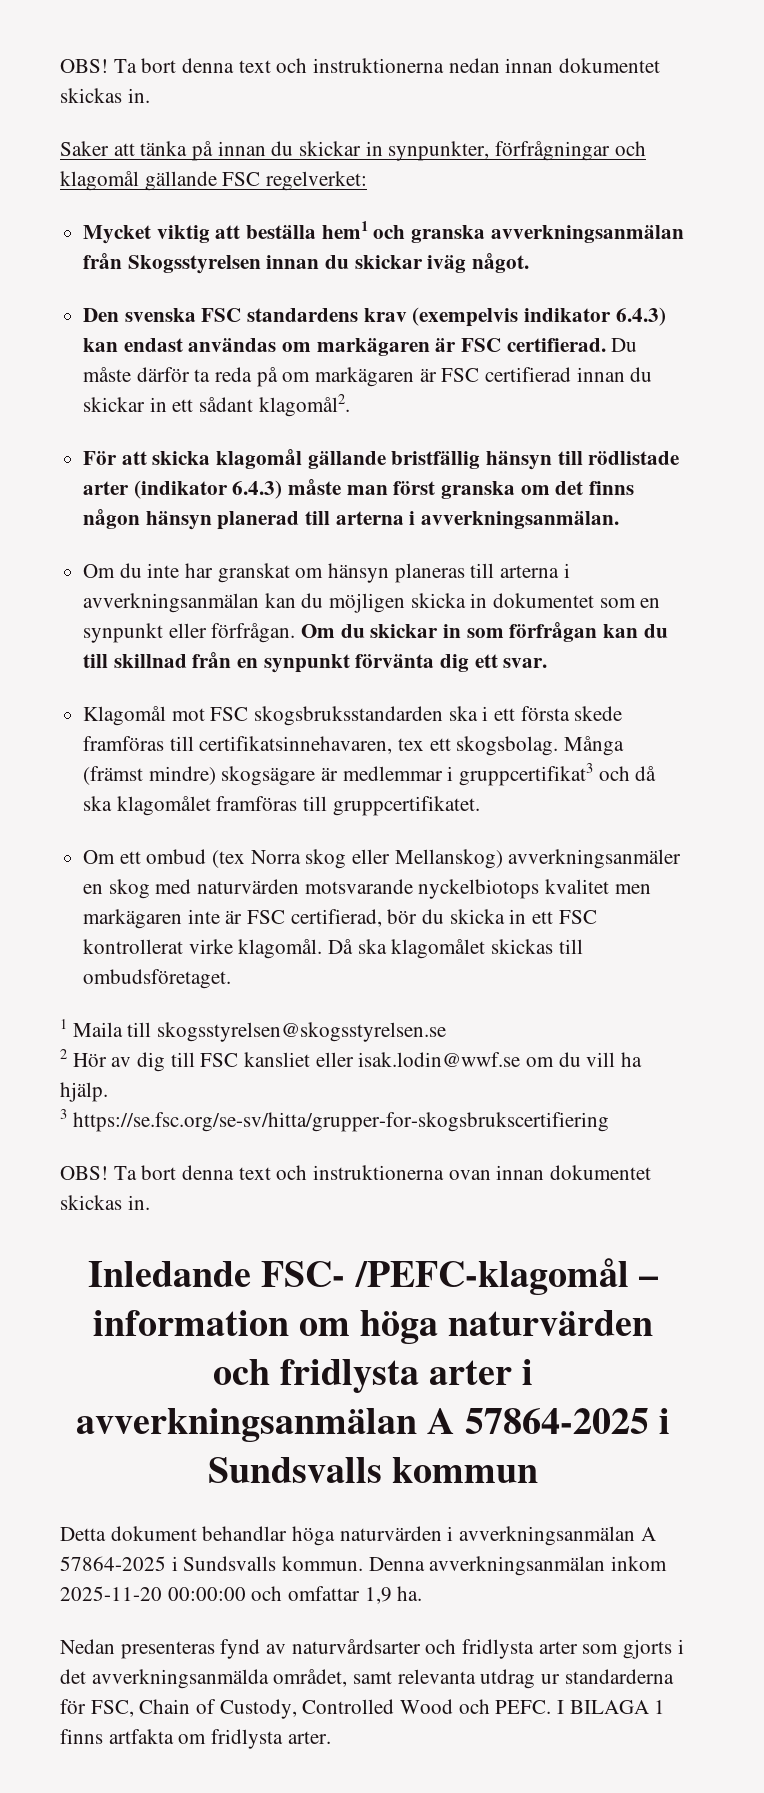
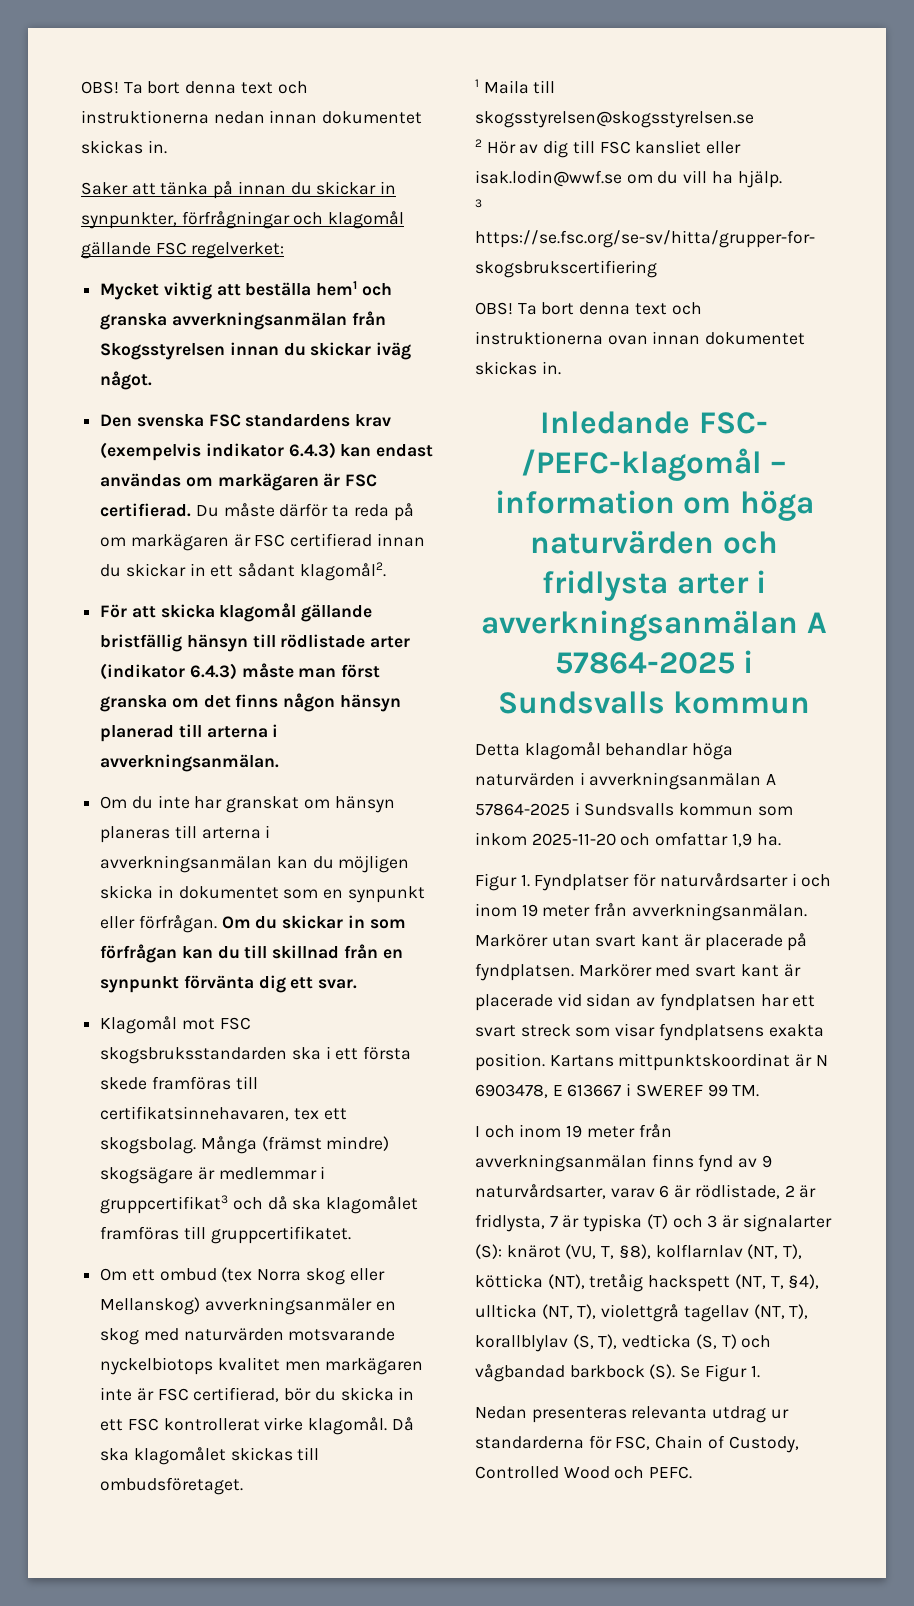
- Detta dokument behandlar höga naturvärden i avverkningsanmälan A 57864-2025 i Sundsvalls kommun. Denna avverkningsanmälan inkom 2025-11-20 00:00:00 och omfattar 1,9 ha.
+ Detta klagomål behandlar höga naturvärden i avverkningsanmälan A 57864-2025 i Sundsvalls kommun som inkom 2025-11-20 och omfattar 1,9 ha.
- Nedan presenteras fynd av naturvårdsarter och fridlysta arter som gjorts i det avverkningsanmälda området, samt relevanta utdrag ur standarderna för FSC, Chain of Custody, Controlled Wood och PEFC. I BILAGA 1 finns artfakta om fridlysta arter.
+ Figur 1. Fyndplatser för naturvårdsarter i och inom 19 meter från avverkningsanmälan. Markörer utan svart kant är placerade på fyndplatsen. Markörer med svart kant är placerade vid sidan av fyndplatsen har ett svart streck som visar fyndplatsens exakta position. Kartans mittpunktskoordinat är N 6903478, E 613667 i SWEREF 99 TM.
+ I och inom 19 meter från avverkningsanmälan finns fynd av 9 naturvårdsarter, varav 6 är rödlistade, 2 är fridlysta, 7 är typiska (T) och 3 är signalarter (S): knärot (VU, T, §8), kolflarnlav (NT, T), kötticka (NT), tretåig hackspett (NT, T, §4), ullticka (NT, T), violettgrå tagellav (NT, T), korallblylav (S, T), vedticka (S, T) och vågbandad barkbock (S). Se Figur 1.
+ Nedan presenteras relevanta utdrag ur standarderna för FSC, Chain of Custody, Controlled Wood och PEFC.

